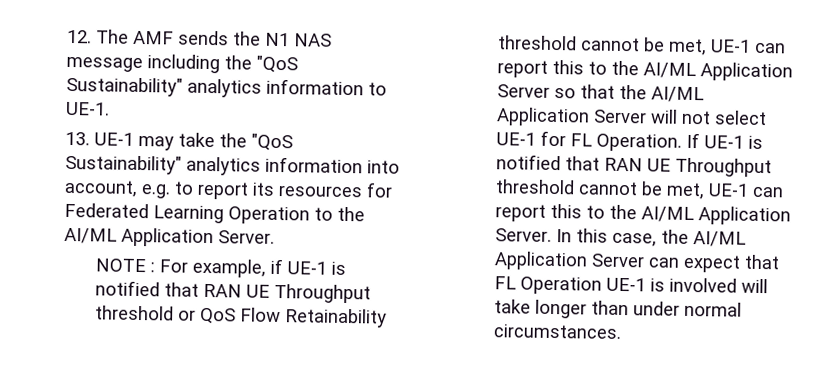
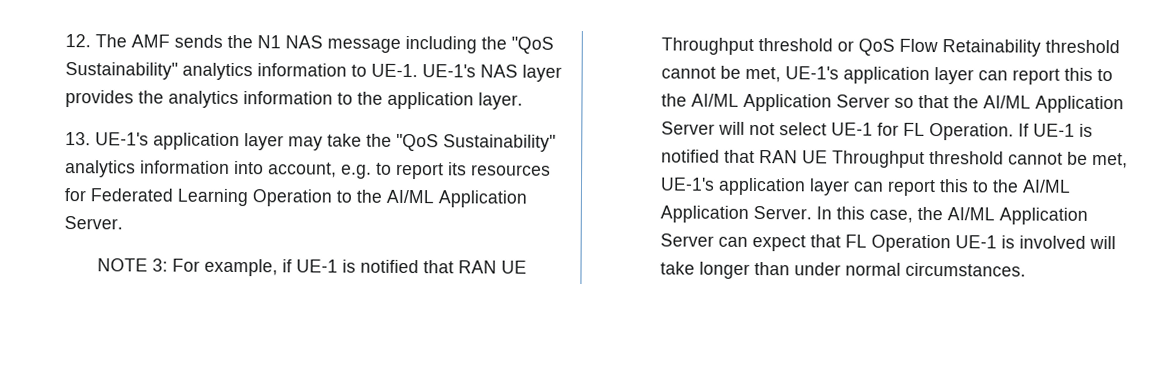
- 12. The AMF sends the N1 NAS message including the "QoS Sustainability" analytics information to UE-1.
- 13. UE-1 may take the "QoS Sustainability" analytics information into account, e.g. to report its resources for Federated Learning Operation to the AI/ML Application Server.
+ 12. The AMF sends the N1 NAS message including the "QoS Sustainability" analytics information to UE-1. UE-1's NAS layer provides the analytics information to the application layer.
+ 13. UE-1's application layer may take the "QoS Sustainability" analytics information into account, e.g. to report its resources for Federated Learning Operation to the AI/ML Application Server.
- NOTE : For example, if UE-1 is notified that RAN UE Throughput threshold or QoS Flow Retainability threshold cannot be met, UE-1 can report this to the AI/ML Application Server so that the AI/ML Application Server will not select UE-1 for FL Operation.
+ NOTE 3: For example, if UE-1 is notified that RAN UE Throughput threshold or QoS Flow Retainability threshold cannot be met, UE-1's application layer can report this to the AI/ML Application Server so that the AI/ML Application Server will not select UE-1 for FL Operation.
- If UE-1 is notified that RAN UE Throughput threshold cannot be met, UE-1 can report this to the AI/ML Application Server.
+ If UE-1 is notified that RAN UE Throughput threshold cannot be met, UE-1's application layer can report this to the AI/ML Application Server.

